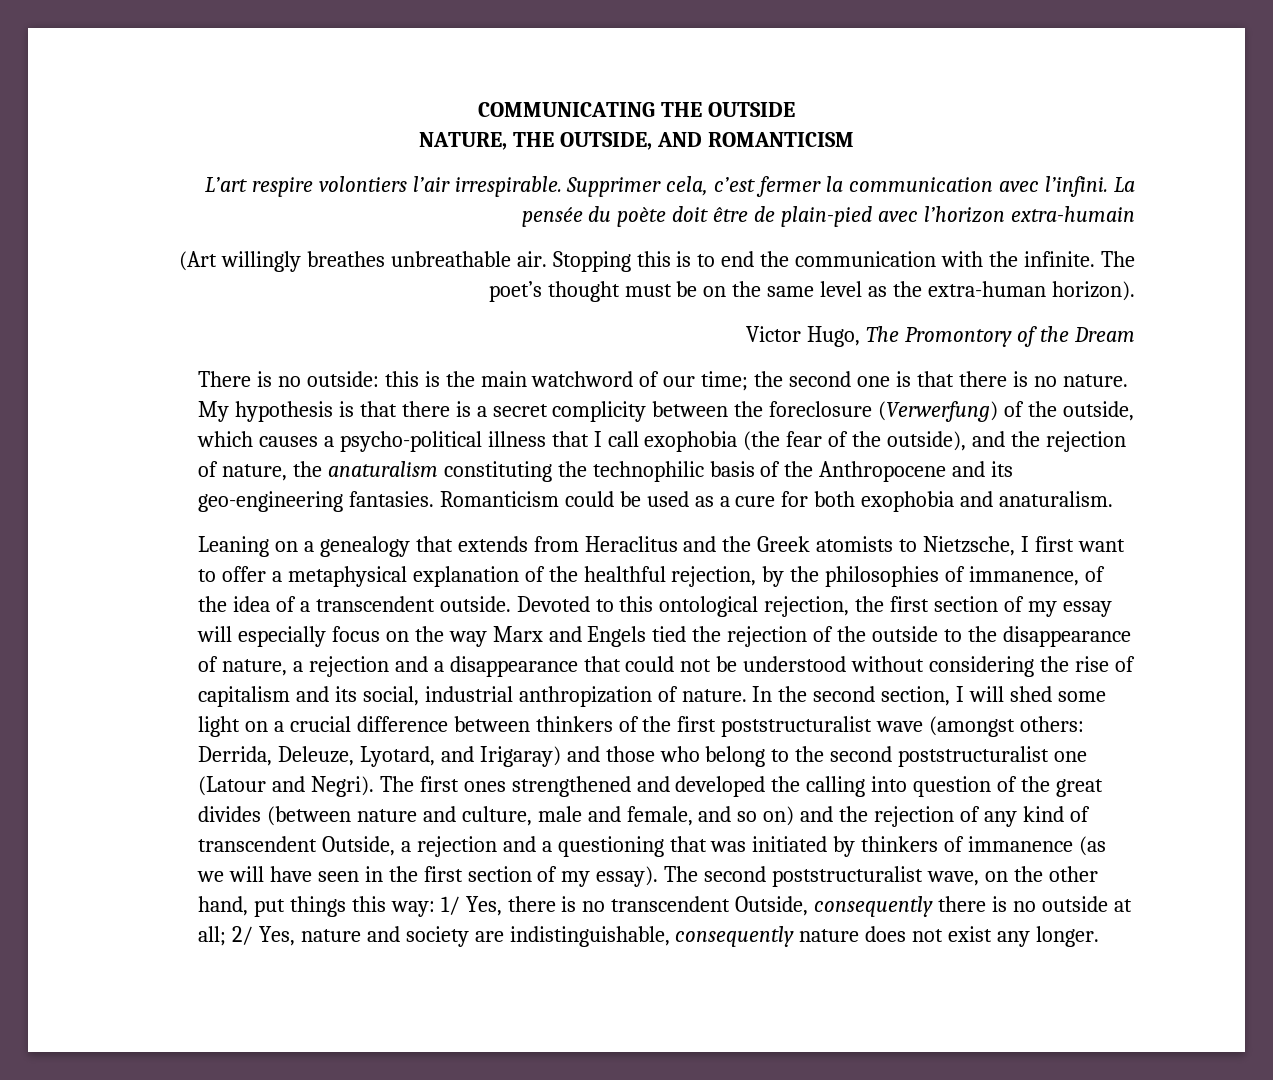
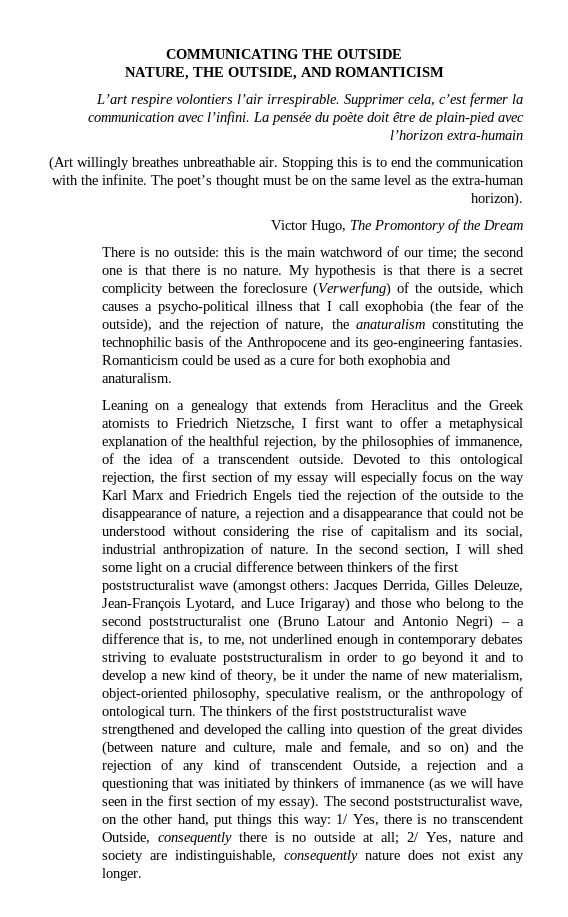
- Leaning on a genealogy that extends from Heraclitus and the Greek atomists to Nietzsche, I first want to offer a metaphysical explanation of the healthful rejection, by the philosophies of immanence, of the idea of a transcendent outside.
+ Leaning on a genealogy that extends from Heraclitus and the Greek atomists to Friedrich Nietzsche, I first want to offer a metaphysical explanation of the healthful rejection, by the philosophies of immanence, of the idea of a transcendent outside.
- Devoted to this ontological rejection, the first section of my essay will especially focus on the way Marx and Engels tied the rejection of the outside to the disappearance of nature, a rejection and a disappearance that could not be understood without considering the rise of capitalism and its social, industrial anthropization of nature.
+ Devoted to this ontological rejection, the first section of my essay will especially focus on the way Karl Marx and Friedrich Engels tied the rejection of the outside to the disappearance of nature, a rejection and a disappearance that could not be understood without considering the rise of capitalism and its social, industrial anthropization of nature.
- Derrida, Deleuze, Lyotard, and Irigaray) and those who belong to the second poststructuralist one (Latour and Negri). The first ones strengthened and developed the calling into question of the great divides (between nature and culture, male and female, and so on) and the rejection of any kind of transcendent Outside, a rejection and a questioning that was initiated by thinkers of immanence (as we will have seen in the first section of my essay).
+ Jacques Derrida, Gilles Deleuze, Jean-François Lyotard, and Luce Irigaray) and those who belong to the second poststructuralist one (Bruno Latour and Antonio Negri) – a difference that is, to me, not underlined enough in contemporary debates striving to evaluate poststructuralism in order to go beyond it and to develop a new kind of theory, be it under the name of new materialism, object-oriented philosophy, speculative realism, or the anthropology of ontological turn. The thinkers of the first poststructuralist wave strengthened and developed the calling into question of the great divides (between nature and culture, male and female, and so on) and the rejection of any kind of transcendent Outside, a rejection and a questioning that was initiated by thinkers of immanence (as we will have seen in the first section of my essay).

